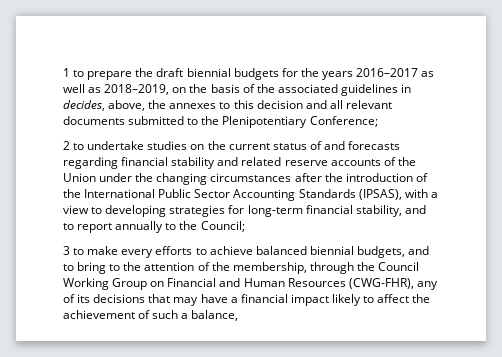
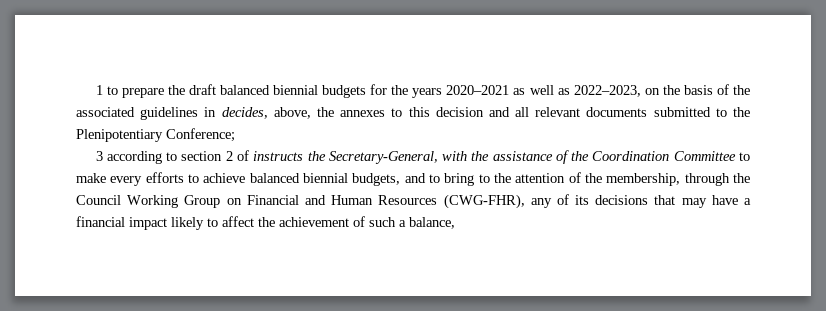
- 1 to prepare the draft biennial budgets for the years 2016–2017 as well as 2018–2019, on the basis of the associated guidelines in decides, above, the annexes to this decision and all relevant documents submitted to the Plenipotentiary Conference;
+ 1 to prepare the draft balanced biennial budgets for the years 2020–2021 as well as 2022–2023, on the basis of the associated guidelines in decides, above, the annexes to this decision and all relevant documents submitted to the Plenipotentiary Conference;
- 2 to undertake studies on the current status of and forecasts regarding financial stability and related reserve accounts of the Union under the changing circumstances after the introduction of the International Public Sector Accounting Standards (IPSAS), with a view to developing strategies for long-term financial stability, and to report annually to the Council;
- 3 to make every efforts to achieve balanced biennial budgets, and to bring to the attention of the membership, through the Council Working Group on Financial and Human Resources (CWG-FHR), any of its decisions that may have a financial impact likely to affect the achievement of such a balance,
+ 3 according to section 2 of instructs the Secretary-General, with the assistance of the Coordination Committee to make every efforts to achieve balanced biennial budgets, and to bring to the attention of the membership, through the Council Working Group on Financial and Human Resources (CWG-FHR), any of its decisions that may have a financial impact likely to affect the achievement of such a balance,

